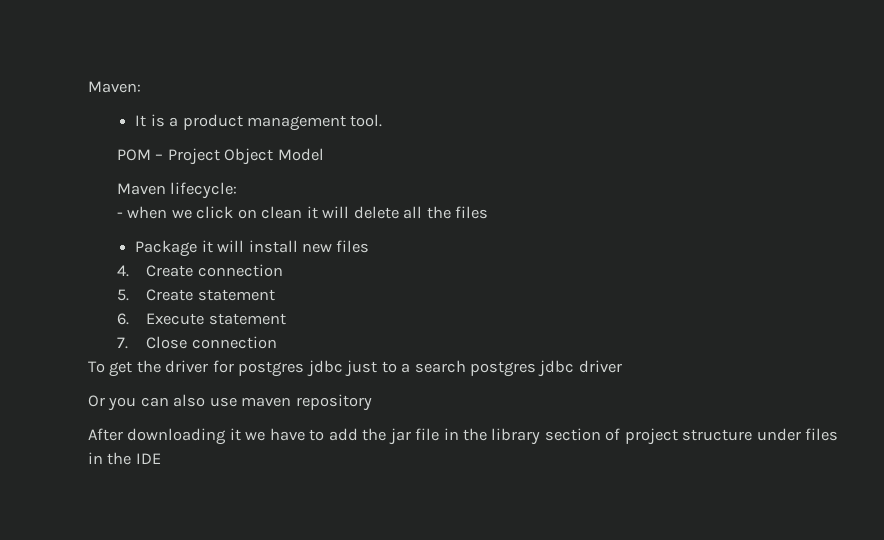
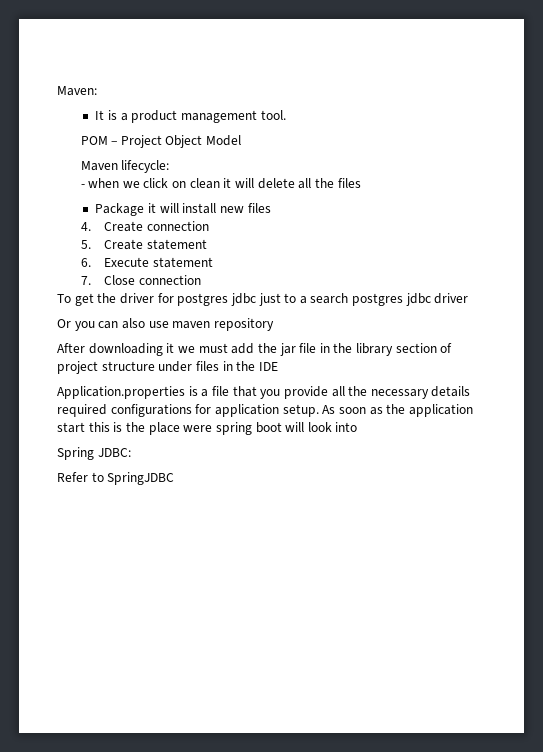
- After downloading it we have to add the jar file in the library section of project structure under files in the IDE
+ After downloading it we must add the jar file in the library section of project structure under files in the IDE
+ Application.properties is a file that you provide all the necessary details required configurations for application setup. As soon as the application start this is the place were spring boot will look into
+ Spring JDBC:
+ Refer to SpringJDBC

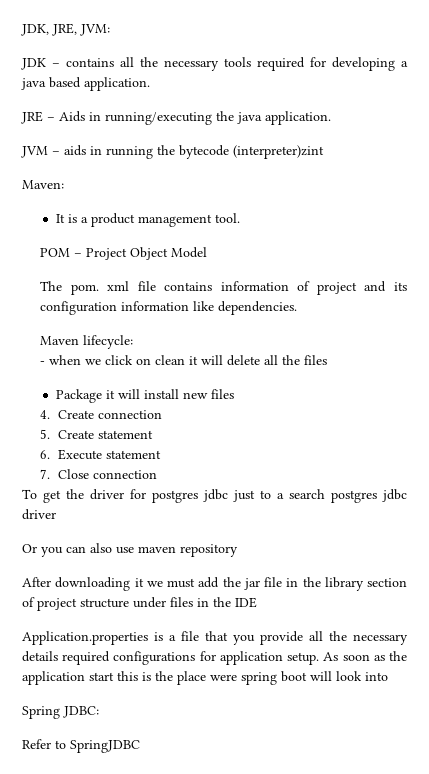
+ JDK, JRE, JVM:
+ JDK – contains all the necessary tools required for developing a java based application.
+ JRE – Aids in running/executing the java application.
+ JVM – aids in running the bytecode (interpreter)zint
+ The pom. xml file contains information of project and its configuration information like dependencies.

